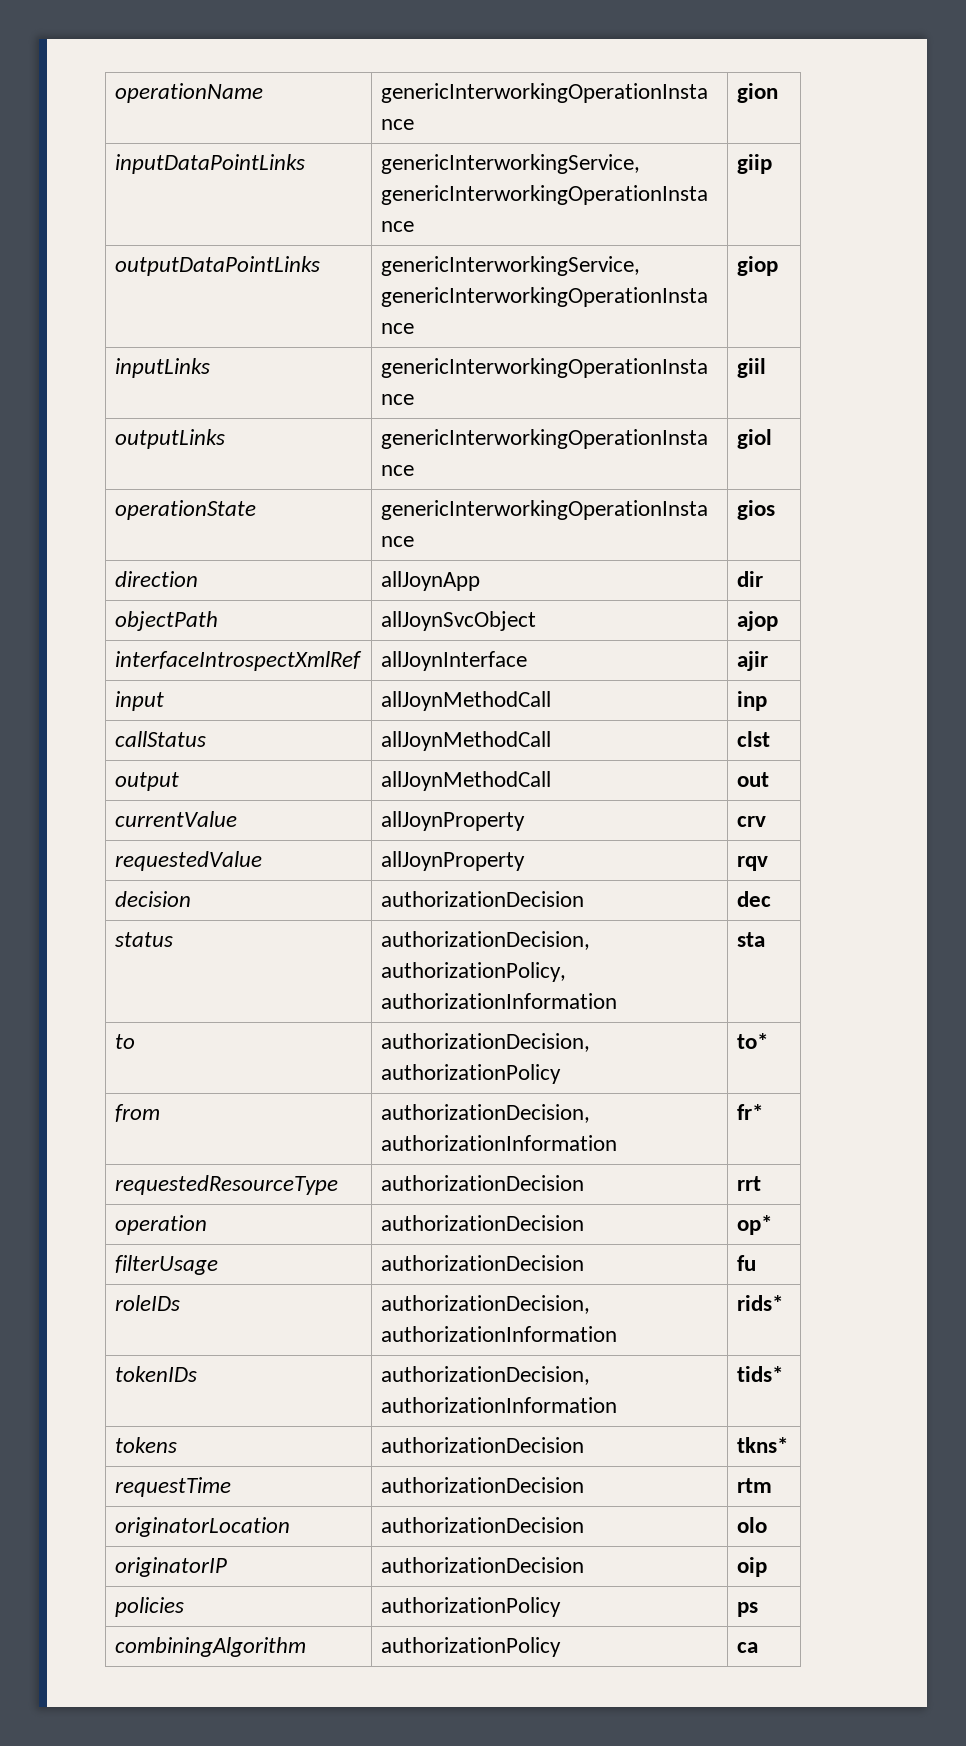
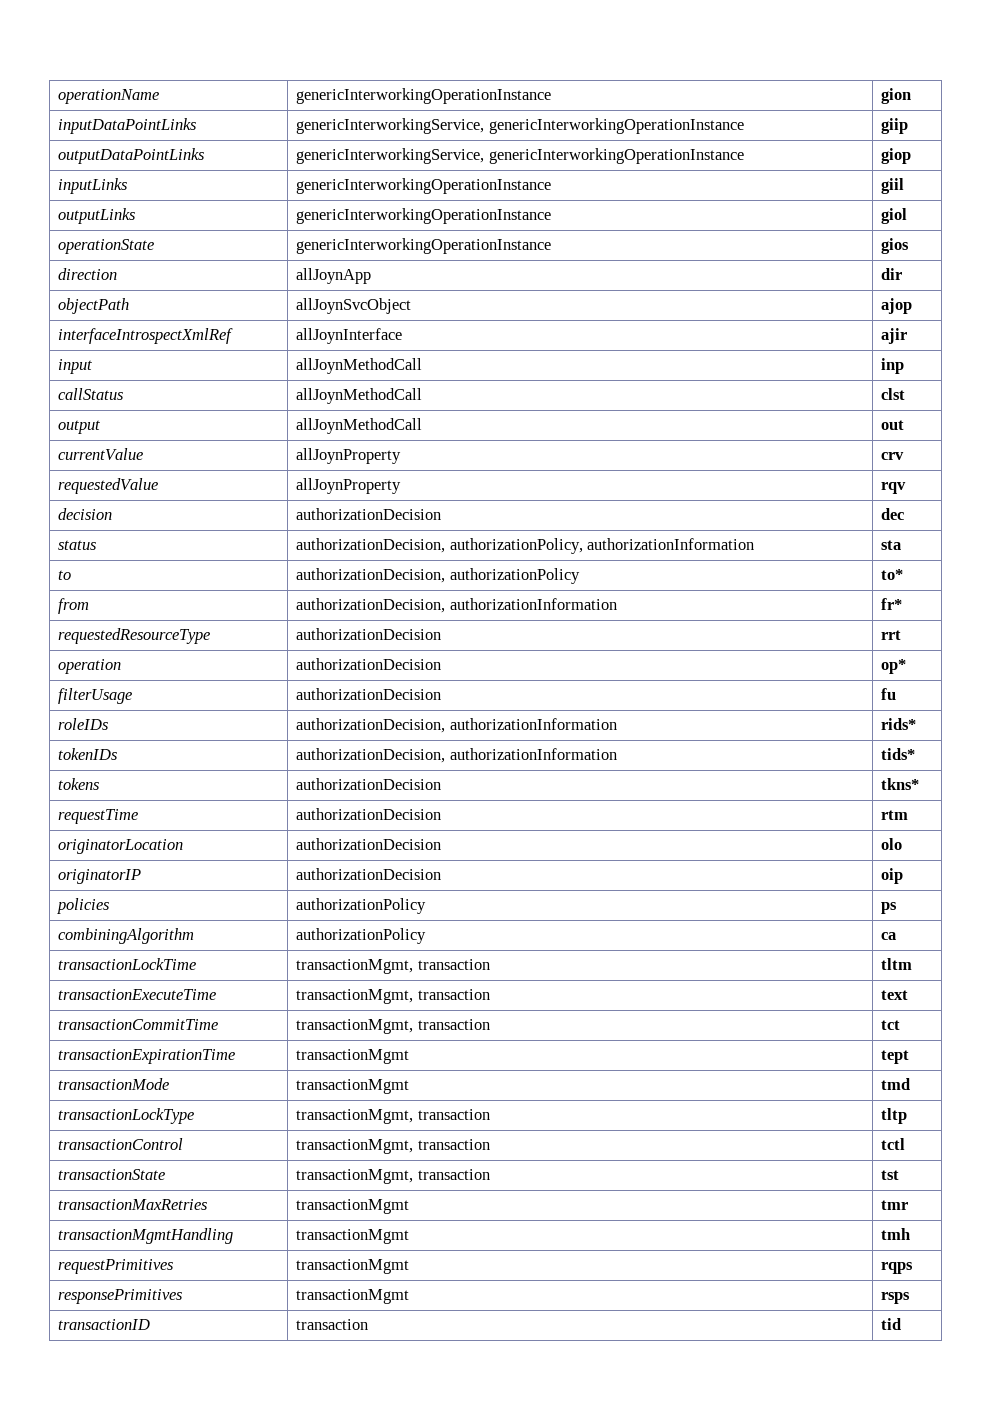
+ transactionLockTime | transactionMgmt, transaction | tltm
+ transactionExecuteTime | transactionMgmt, transaction | text
+ transactionCommitTime | transactionMgmt, transaction | tct
+ transactionExpirationTime | transactionMgmt | tept
+ transactionMode | transactionMgmt | tmd
+ transactionLockType | transactionMgmt, transaction | tltp
+ transactionControl | transactionMgmt, transaction | tctl
+ transactionState | transactionMgmt, transaction | tst
+ transactionMaxRetries | transactionMgmt | tmr
+ transactionMgmtHandling | transactionMgmt | tmh
+ requestPrimitives | transactionMgmt | rqps
+ responsePrimitives | transactionMgmt | rsps
+ transactionID | transaction | tid

